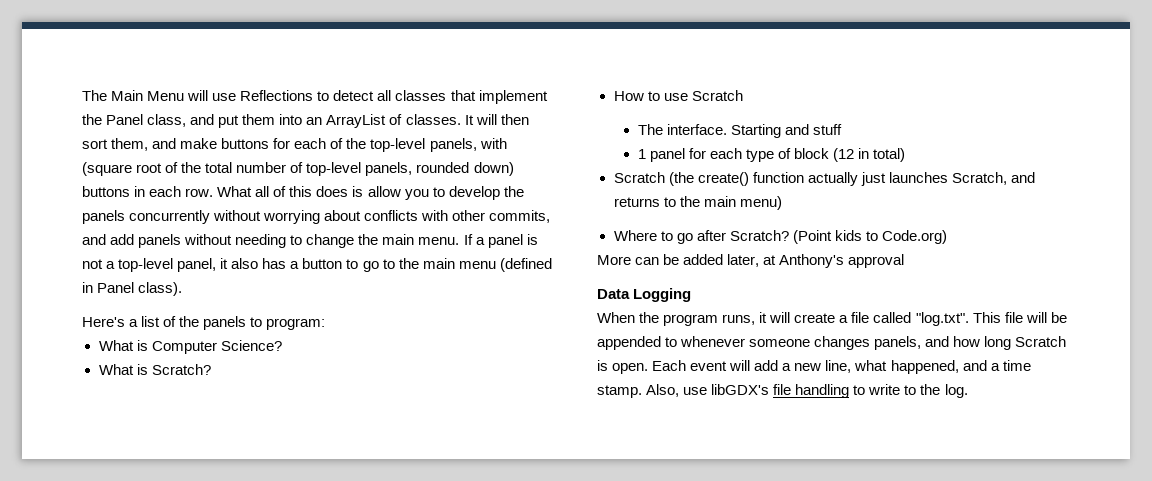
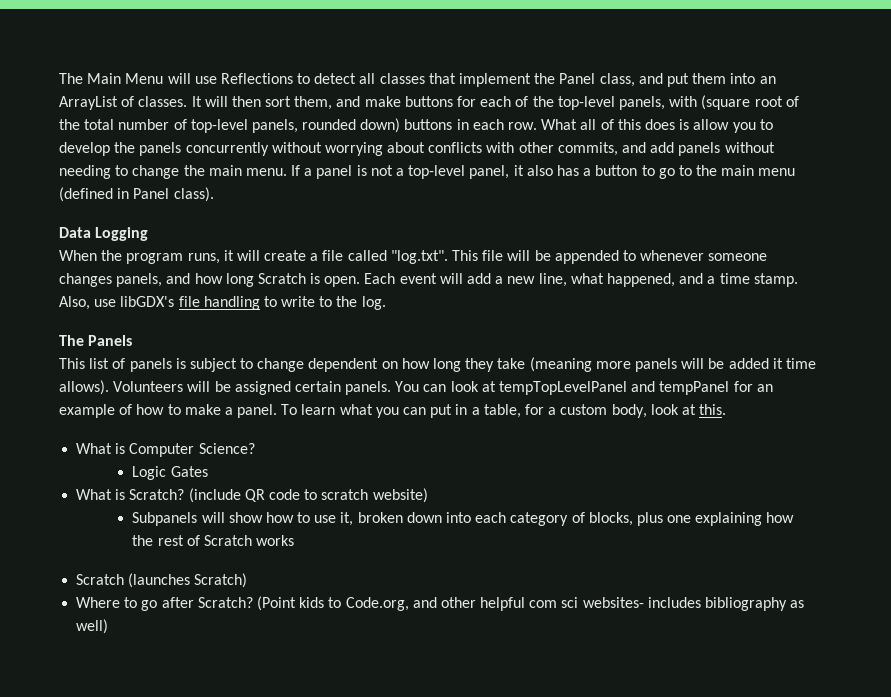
- Here's a list of the panels to program:
- What is Computer Science?
- What is Scratch?
- How to use Scratch
- The interface. Starting and stuff
- 1 panel for each type of block (12 in total)
- Scratch (the create() function actually just launches Scratch, and returns to the main menu)
- Where to go after Scratch? (Point kids to Code.org)
- More can be added later, at Anthony's approval
+ The Panels
+ This list of panels is subject to change dependent on how long they take (meaning more panels will be added it time allows). Volunteers will be assigned certain panels. You can look at tempTopLevelPanel and tempPanel for an example of how to make a panel. To learn what you can put in a table, for a custom body, look at this.
+ What is Computer Science?
+ Logic Gates
+ What is Scratch? (include QR code to scratch website)
+ Subpanels will show how to use it, broken down into each category of blocks, plus one explaining how the rest of Scratch works
+ Scratch (launches Scratch)
+ Where to go after Scratch? (Point kids to Code.org, and other helpful com sci websites- includes bibliography as well)

